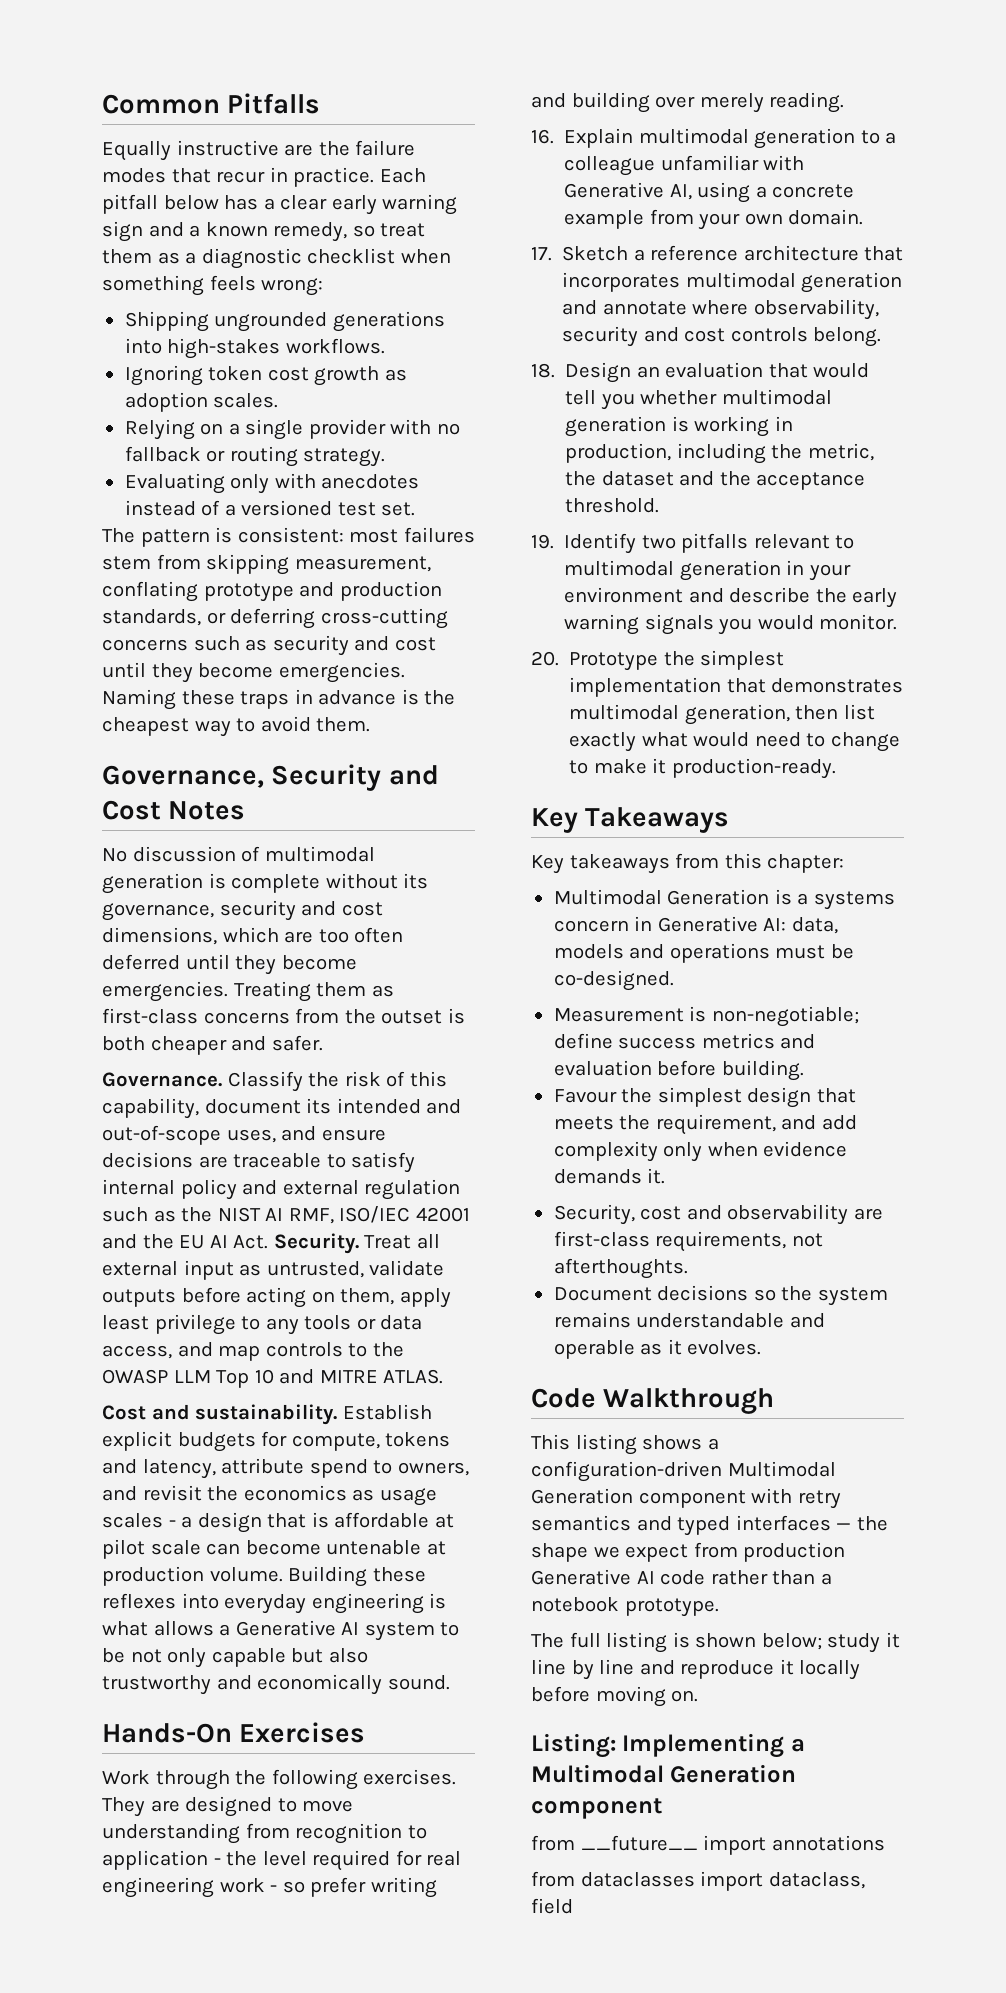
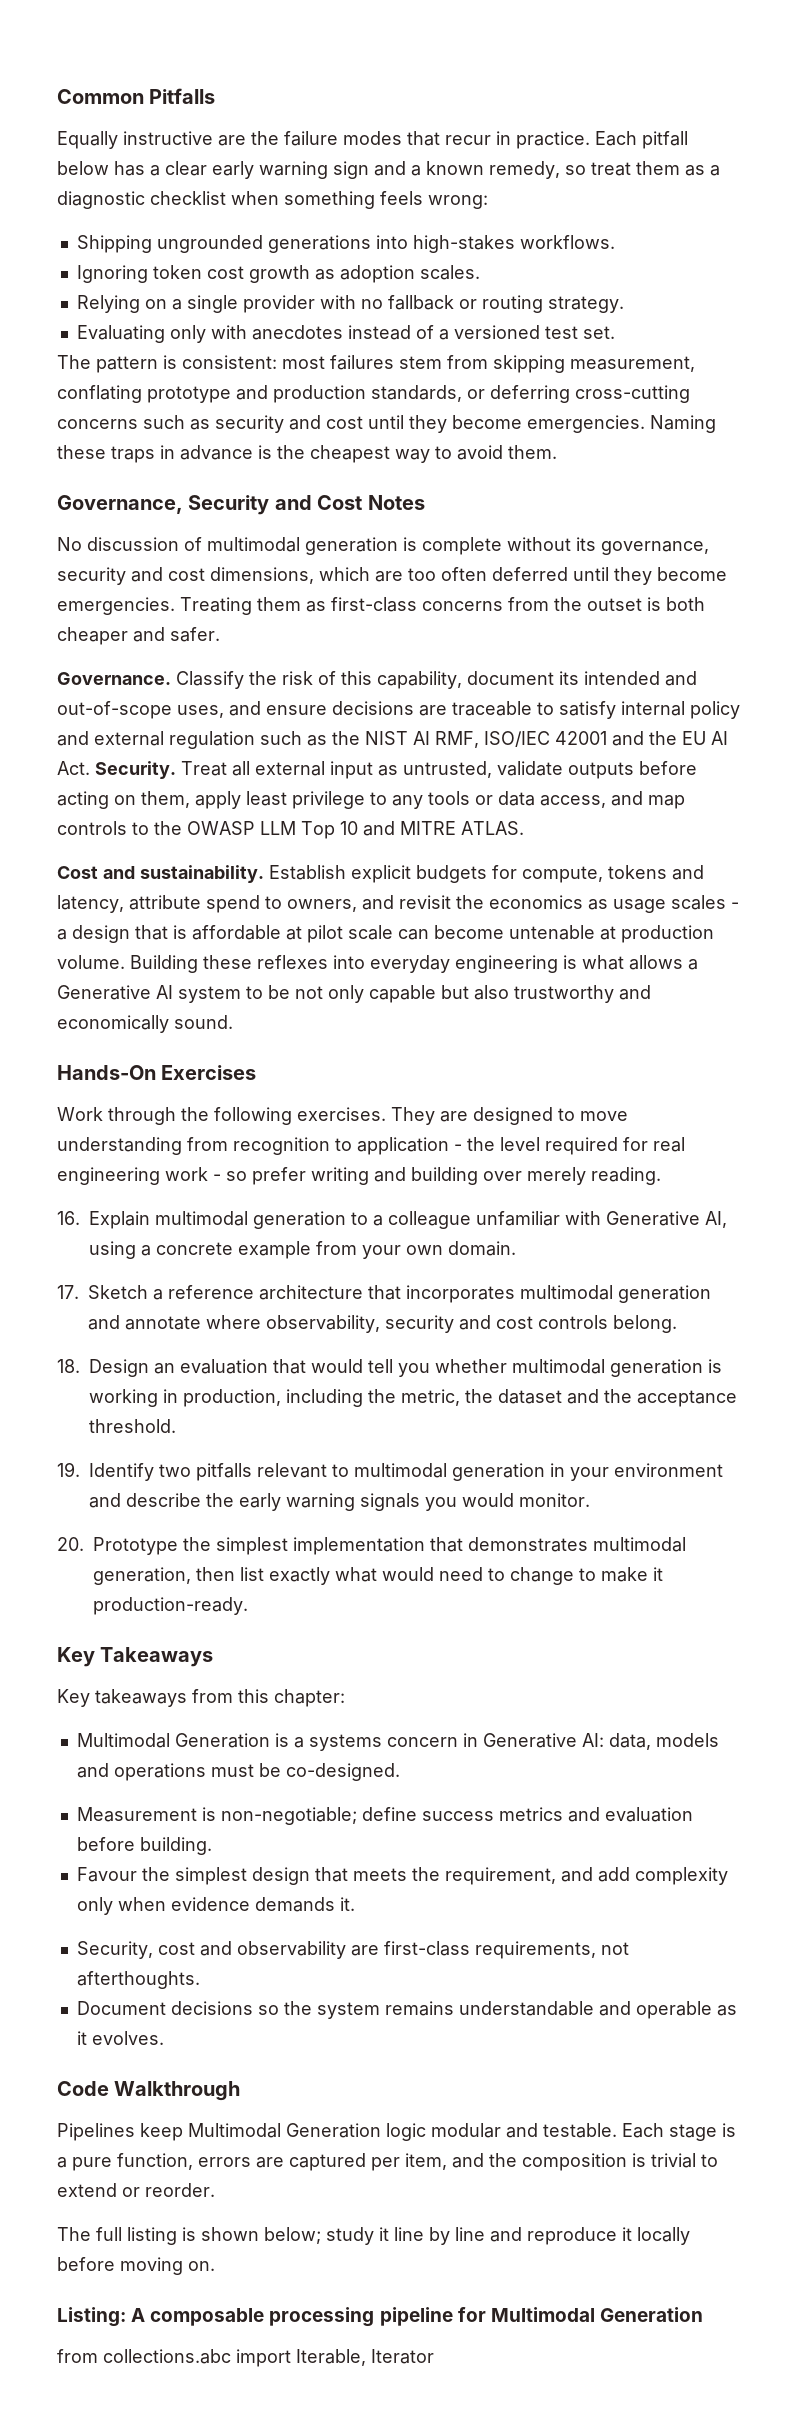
- This listing shows a configuration-driven Multimodal Generation component with retry semantics and typed interfaces — the shape we expect from production Generative AI code rather than a notebook prototype.
+ Pipelines keep Multimodal Generation logic modular and testable. Each stage is a pure function, errors are captured per item, and the composition is trivial to extend or reorder.
- Listing: Implementing a Multimodal Generation component
- from __future__ import annotations
- from dataclasses import dataclass, field
+ Listing: A composable processing pipeline for Multimodal Generation
+ from collections.abc import Iterable, Iterator

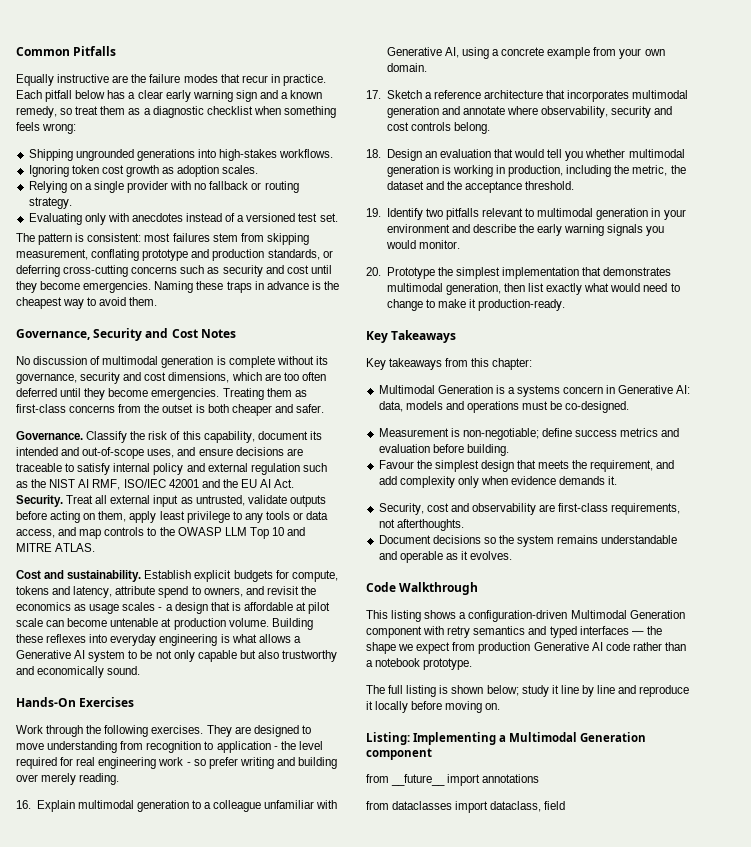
- Pipelines keep Multimodal Generation logic modular and testable. Each stage is a pure function, errors are captured per item, and the composition is trivial to extend or reorder.
+ This listing shows a configuration-driven Multimodal Generation component with retry semantics and typed interfaces — the shape we expect from production Generative AI code rather than a notebook prototype.
- Listing: A composable processing pipeline for Multimodal Generation
- from collections.abc import Iterable, Iterator
+ Listing: Implementing a Multimodal Generation component
+ from __future__ import annotations
+ from dataclasses import dataclass, field

